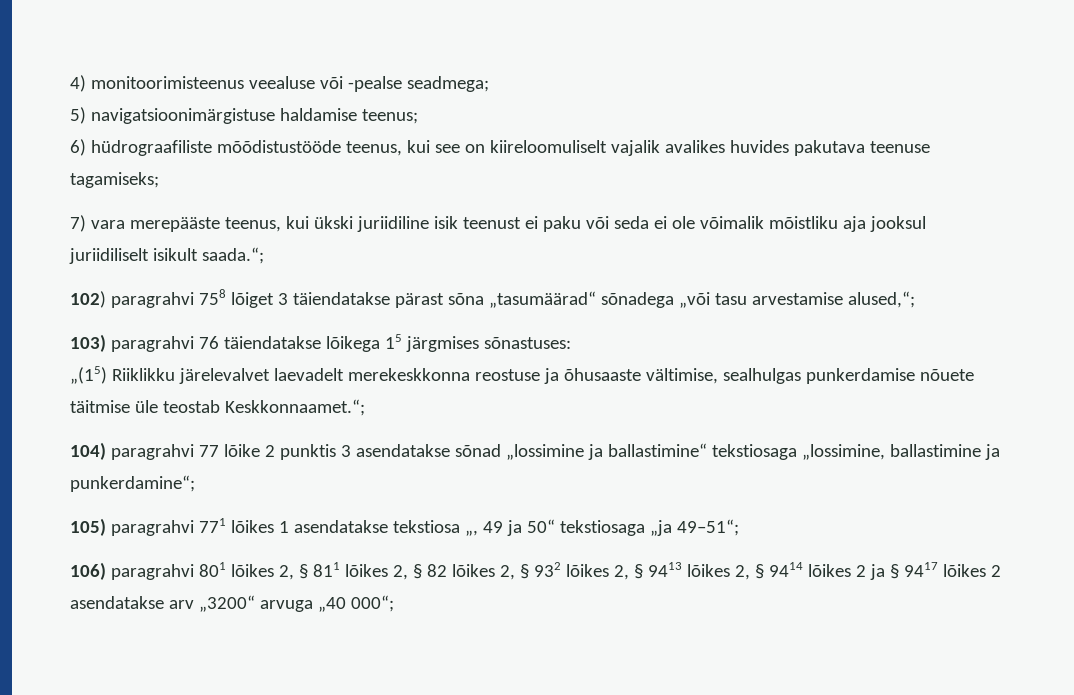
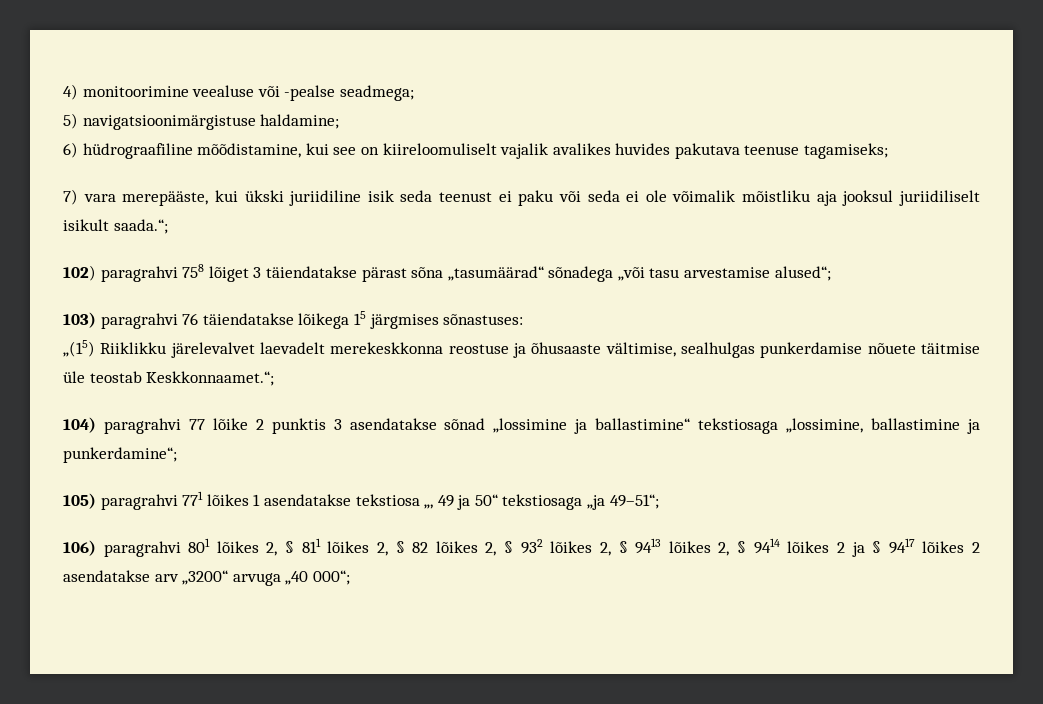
- 4) monitoorimisteenus veealuse või -pealse seadmega;
+ 4) monitoorimine veealuse või -pealse seadmega;
- 5) navigatsioonimärgistuse haldamise teenus;
+ 5) navigatsioonimärgistuse haldamine;
- 6) hüdrograafiliste mõõdistustööde teenus, kui see on kiireloomuliselt vajalik avalikes huvides pakutava teenuse tagamiseks;
+ 6) hüdrograafiline mõõdistamine, kui see on kiireloomuliselt vajalik avalikes huvides pakutava teenuse tagamiseks;
- 7) vara merepääste teenus, kui ükski juriidiline isik teenust ei paku või seda ei ole võimalik mõistliku aja jooksul juriidiliselt isikult saada.“;
+ 7) vara merepääste, kui ükski juriidiline isik seda teenust ei paku või seda ei ole võimalik mõistliku aja jooksul juriidiliselt isikult saada.“;
- 102) paragrahvi 758 lõiget 3 täiendatakse pärast sõna „tasumäärad“ sõnadega „või tasu arvestamise alused,“;
+ 102) paragrahvi 758 lõiget 3 täiendatakse pärast sõna „tasumäärad“ sõnadega „või tasu arvestamise alused“;

